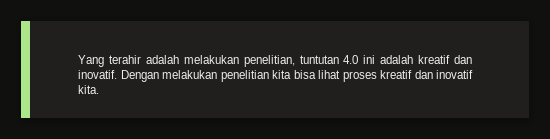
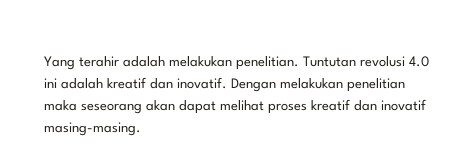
- Yang terahir adalah melakukan penelitian, tuntutan 4.0 ini adalah kreatif dan inovatif.
+ Yang terahir adalah melakukan penelitian. Tuntutan revolusi 4.0 ini adalah kreatif dan inovatif.
- Dengan melakukan penelitian kita bisa lihat proses kreatif dan inovatif kita.
+ Dengan melakukan penelitian maka seseorang akan dapat melihat proses kreatif dan inovatif masing-masing.

